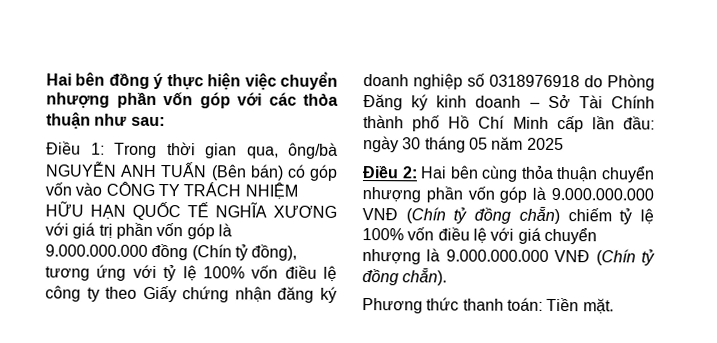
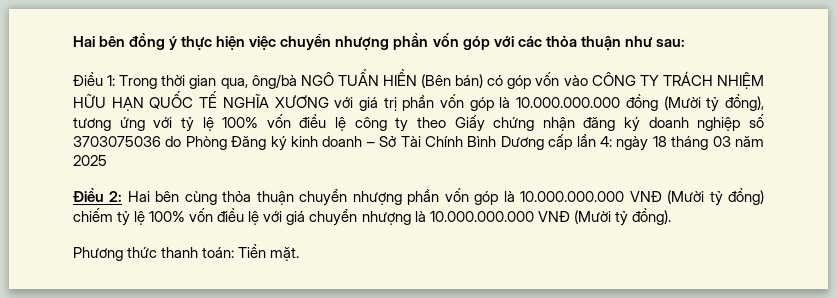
- Trong thời gian qua, ông/bà NGUYỄN ANH TUẤN (Bên bán) có góp vốn vào CÔNG TY TRÁCH NHIỆM HỮU HẠN QUỐC TẾ NGHĨA XƯƠNG với giá trị phần vốn góp là 9.000.000.000 đồng (Chín tỷ đồng), tương ứng với tỷ lệ 100% vốn điều lệ công ty theo Giấy chứng nhận đăng ký doanh nghiệp số 0318976918 do Phòng Đăng ký kinh doanh – Sở Tài Chính thành phố Hồ Chí Minh cấp lần đầu: ngày 30 tháng 05 năm 2025
+ Trong thời gian qua, ông/bà NGÔ TUẤN HIỀN (Bên bán) có góp vốn vào CÔNG TY TRÁCH NHIỆM HỮU HẠN QUỐC TẾ NGHĨA XƯƠNG với giá trị phần vốn góp là 10.000.000.000 đồng (Mười tỷ đồng), tương ứng với tỷ lệ 100% vốn điều lệ công ty theo Giấy chứng nhận đăng ký doanh nghiệp số 3703075036 do Phòng Đăng ký kinh doanh – Sở Tài Chính Bình Dương cấp lần 4: ngày 18 tháng 03 năm 2025
- Điều 2: Hai bên cùng thỏa thuận chuyển nhượng phần vốn góp là 9.000.000.000 VNĐ (Chín tỷ đồng chẵn) chiếm tỷ lệ 100% vốn điều lệ với giá chuyển nhượng là 9.000.000.000 VNĐ (Chín tỷ đồng chẵn).
+ Điều 2: Hai bên cùng thỏa thuận chuyển nhượng phần vốn góp là 10.000.000.000 VNĐ (Mười tỷ đồng) chiếm tỷ lệ 100% vốn điều lệ với giá chuyển nhượng là 10.000.000.000 VNĐ (Mười tỷ đồng).

